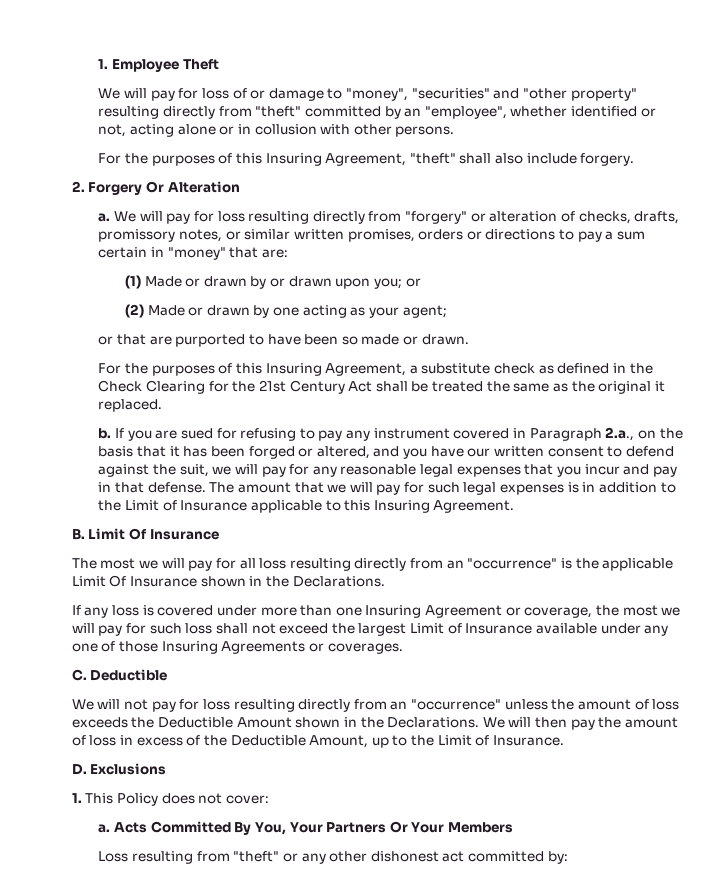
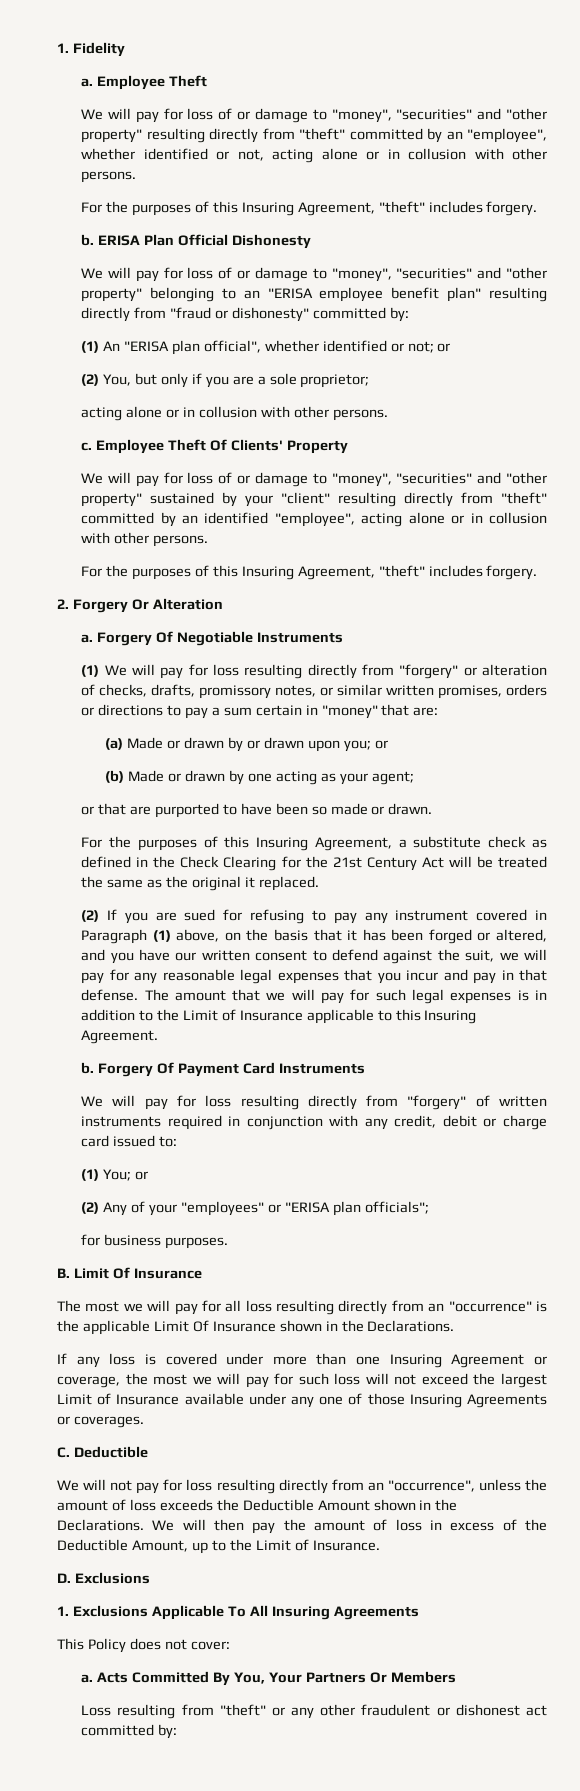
- 1. Employee Theft
+ 1. Fidelity
+ a. Employee Theft
  We will pay for loss of or damage to "money", "securities" and "other property" resulting directly from "theft" committed by an "employee", whether identified or not, acting alone or in collusion with other persons.
- For the purposes of this Insuring Agreement, "theft" shall also include forgery.
+ For the purposes of this Insuring Agreement, "theft" includes forgery.
+ b. ERISA Plan Official Dishonesty
+ We will pay for loss of or damage to "money", "securities" and "other property" belonging to an "ERISA employee benefit plan" resulting directly from "fraud or dishonesty" committed by:
+ (1) An "ERISA plan official", whether identified or not; or
+ (2) You, but only if you are a sole proprietor;
+ acting alone or in collusion with other persons.
+ c. Employee Theft Of Clients' Property
+ We will pay for loss of or damage to "money", "securities" and "other property" sustained by your "client" resulting directly from "theft" committed by an identified "employee", acting alone or in collusion with other persons.
+ For the purposes of this Insuring Agreement, "theft" includes forgery.
- We will pay for loss resulting directly from "forgery" or alteration of checks, drafts, promissory notes, or similar written promises, orders or directions to pay a sum certain in "money" that are:
+ Forgery Of Negotiable Instruments
+ (1) We will pay for loss resulting directly from "forgery" or alteration of checks, drafts, promissory notes, or similar written promises, orders or directions to pay a sum certain in "money" that are:
- (1) Made or drawn by or drawn upon you; or
+ (a) Made or drawn by or drawn upon you; or
- (2) Made or drawn by one acting as your agent;
+ (b) Made or drawn by one acting as your agent;
- For the purposes of this Insuring Agreement, a substitute check as defined in the Check Clearing for the 21st Century Act shall be treated the same as the original it replaced.
+ For the purposes of this Insuring Agreement, a substitute check as defined in the Check Clearing for the 21st Century Act will be treated the same as the original it replaced.
- b. If you are sued for refusing to pay any instrument covered in Paragraph 2.a., on the basis that it has been forged or altered, and you have our written consent to defend against the suit, we will pay for any reasonable legal expenses that you incur and pay in that defense.
+ (2) If you are sued for refusing to pay any instrument covered in Paragraph (1) above, on the basis that it has been forged or altered, and you have our written consent to defend against the suit, we will pay for any reasonable legal expenses that you incur and pay in that defense.
+ b. Forgery Of Payment Card Instruments
+ We will pay for loss resulting directly from "forgery" of written instruments required in conjunction with any credit, debit or charge card issued to:
+ (1) You; or
+ (2) Any of your "employees" or "ERISA plan officials";
+ for business purposes.
- If any loss is covered under more than one Insuring Agreement or coverage, the most we will pay for such loss shall not exceed the largest Limit of Insurance available under any one of those Insuring Agreements or coverages.
+ If any loss is covered under more than one Insuring Agreement or coverage, the most we will pay for such loss will not exceed the largest Limit of Insurance available under any one of those Insuring Agreements or coverages.
- We will not pay for loss resulting directly from an "occurrence" unless the amount of loss exceeds the Deductible Amount shown in the Declarations.
+ We will not pay for loss resulting directly from an "occurrence", unless the amount of loss exceeds the Deductible Amount shown in the Declarations.
- 1. This Policy does not cover:
+ 1. Exclusions Applicable To All Insuring Agreements
+ This Policy does not cover:
- Acts Committed By You, Your Partners Or Your Members
+ Acts Committed By You, Your Partners Or Members
- Loss resulting from "theft" or any other dishonest act committed by:
+ Loss resulting from "theft" or any other fraudulent or dishonest act committed by:

